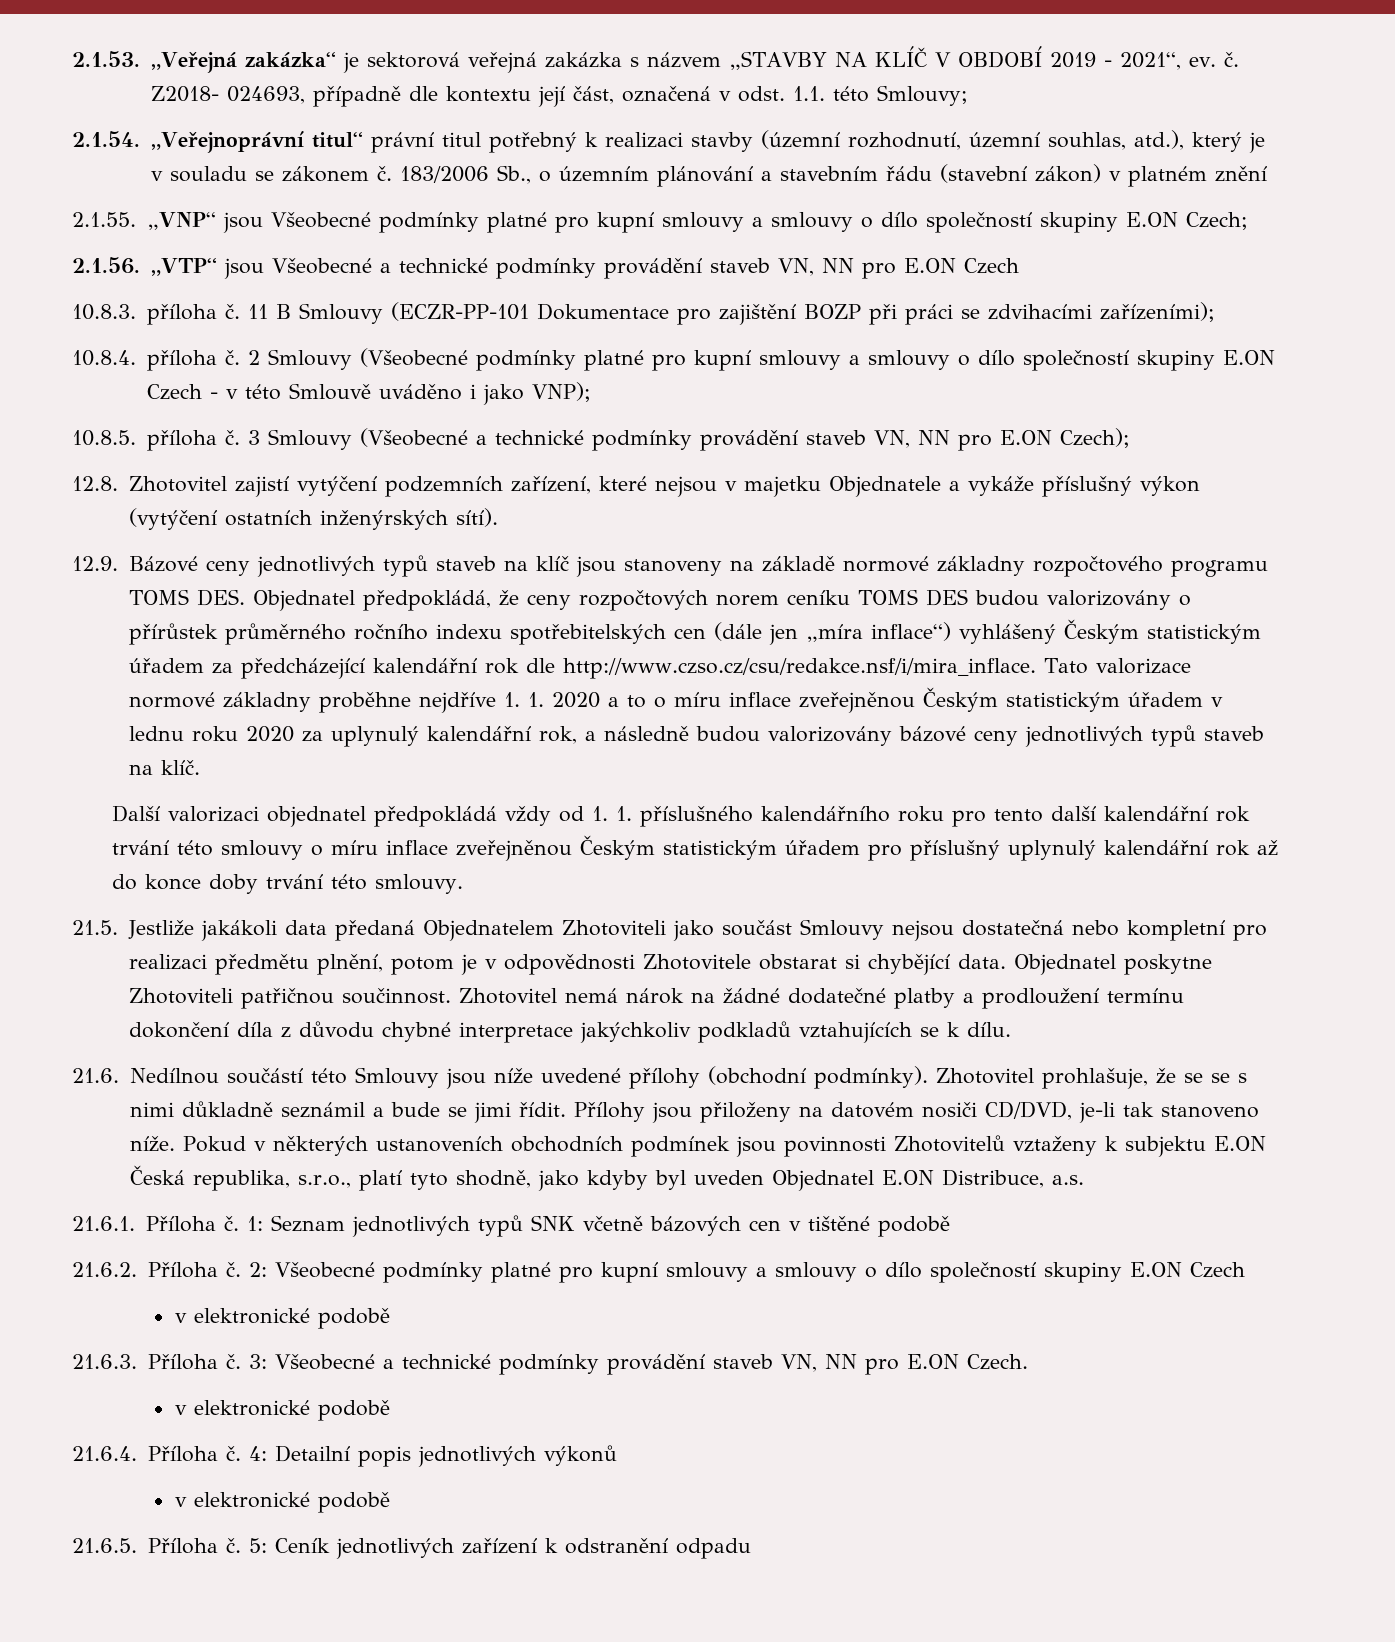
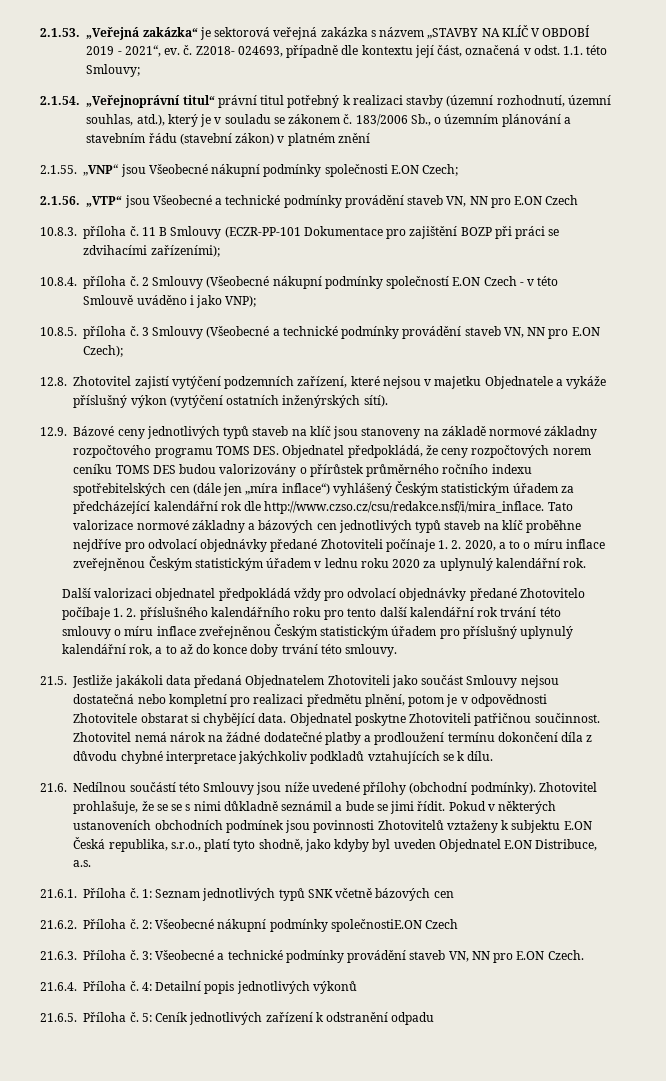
- 2.1.55. „VNP“ jsou Všeobecné podmínky platné pro kupní smlouvy a smlouvy o dílo společností skupiny E.ON Czech;
+ 2.1.55. „VNP“ jsou Všeobecné nákupní podmínky společnosti E.ON Czech;
- 2 Smlouvy (Všeobecné podmínky platné pro kupní smlouvy a smlouvy o dílo společností skupiny E.ON Czech - v této Smlouvě uváděno i jako VNP);
+ 2 Smlouvy (Všeobecné nákupní podmínky společností E.ON Czech - v této Smlouvě uváděno i jako VNP);
- 12.9. Bázové ceny jednotlivých typů staveb na klíč jsou stanoveny na základě normové základny rozpočtového programu TOMS DES. Objednatel předpokládá, že ceny rozpočtových norem ceníku TOMS DES budou valorizovány o přírůstek průměrného ročního indexu spotřebitelských cen (dále jen „míra inflace“) vyhlášený Českým statistickým úřadem za předcházející kalendářní rok dle http://www.czso.cz/csu/redakce.nsf/i/mira_inflace. Tato valorizace normové základny proběhne nejdříve 1. 1. 2020 a to o míru inflace zveřejněnou Českým statistickým úřadem v lednu roku 2020 za uplynulý kalendářní rok, a následně budou valorizovány bázové ceny jednotlivých typů staveb na klíč.
+ 12.9. Bázové ceny jednotlivých typů staveb na klíč jsou stanoveny na základě normové základny rozpočtového programu TOMS DES. Objednatel předpokládá, že ceny rozpočtových norem ceníku TOMS DES budou valorizovány o přírůstek průměrného ročního indexu spotřebitelských cen (dále jen „míra inflace“) vyhlášený Českým statistickým úřadem za předcházející kalendářní rok dle http://www.czso.cz/csu/redakce.nsf/i/mira_inflace. Tato valorizace normové základny a bázových cen jednotlivých typů staveb na klíč proběhne nejdříve pro odvolací objednávky předané Zhotoviteli počínaje 1. 2. 2020, a to o míru inflace zveřejněnou Českým statistickým úřadem v lednu roku 2020 za uplynulý kalendářní rok.
- Další valorizaci objednatel předpokládá vždy od 1. 1. příslušného kalendářního roku pro tento další kalendářní rok trvání této smlouvy o míru inflace zveřejněnou Českým statistickým úřadem pro příslušný uplynulý kalendářní rok až do konce doby trvání této smlouvy.
+ Další valorizaci objednatel předpokládá vždy pro odvolací objednávky předané Zhotovitelo počíbaje 1. 2. příslušného kalendářního roku pro tento další kalendářní rok trvání této smlouvy o míru inflace zveřejněnou Českým statistickým úřadem pro příslušný uplynulý kalendářní rok, a to až do konce doby trvání této smlouvy.
- Přílohy jsou přiloženy na datovém nosiči CD/DVD, je-li tak stanoveno níže.
- 1: Seznam jednotlivých typů SNK včetně bázových cen v tištěné podobě
+ 1: Seznam jednotlivých typů SNK včetně bázových cen
- 2: Všeobecné podmínky platné pro kupní smlouvy a smlouvy o dílo společností skupiny E.ON Czech
- v elektronické podobě
+ 2: Všeobecné nákupní podmínky společnostiE.ON Czech
  3: Všeobecné a technické podmínky provádění staveb VN, NN pro E.ON Czech.
- v elektronické podobě
  4: Detailní popis jednotlivých výkonů
- v elektronické podobě

